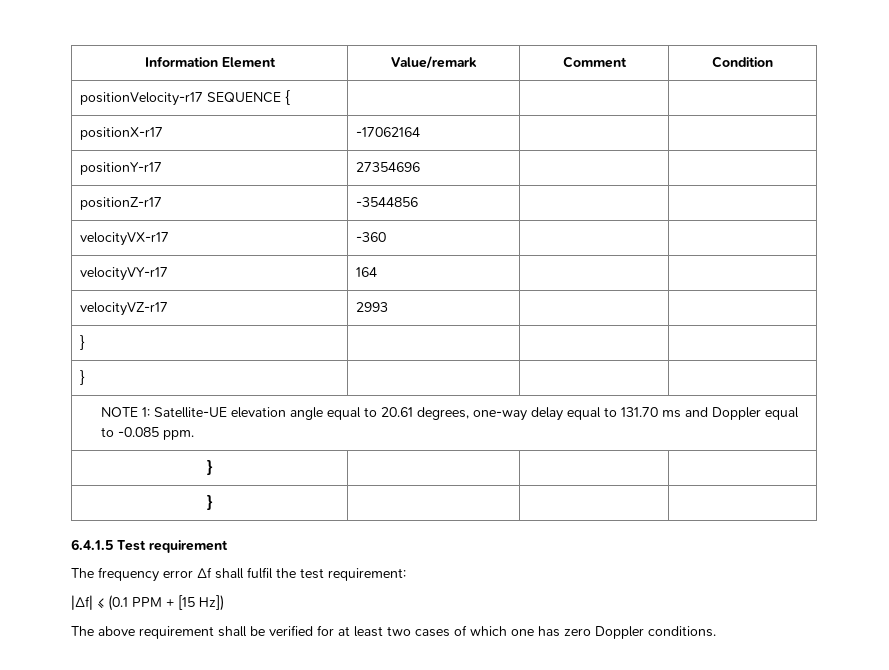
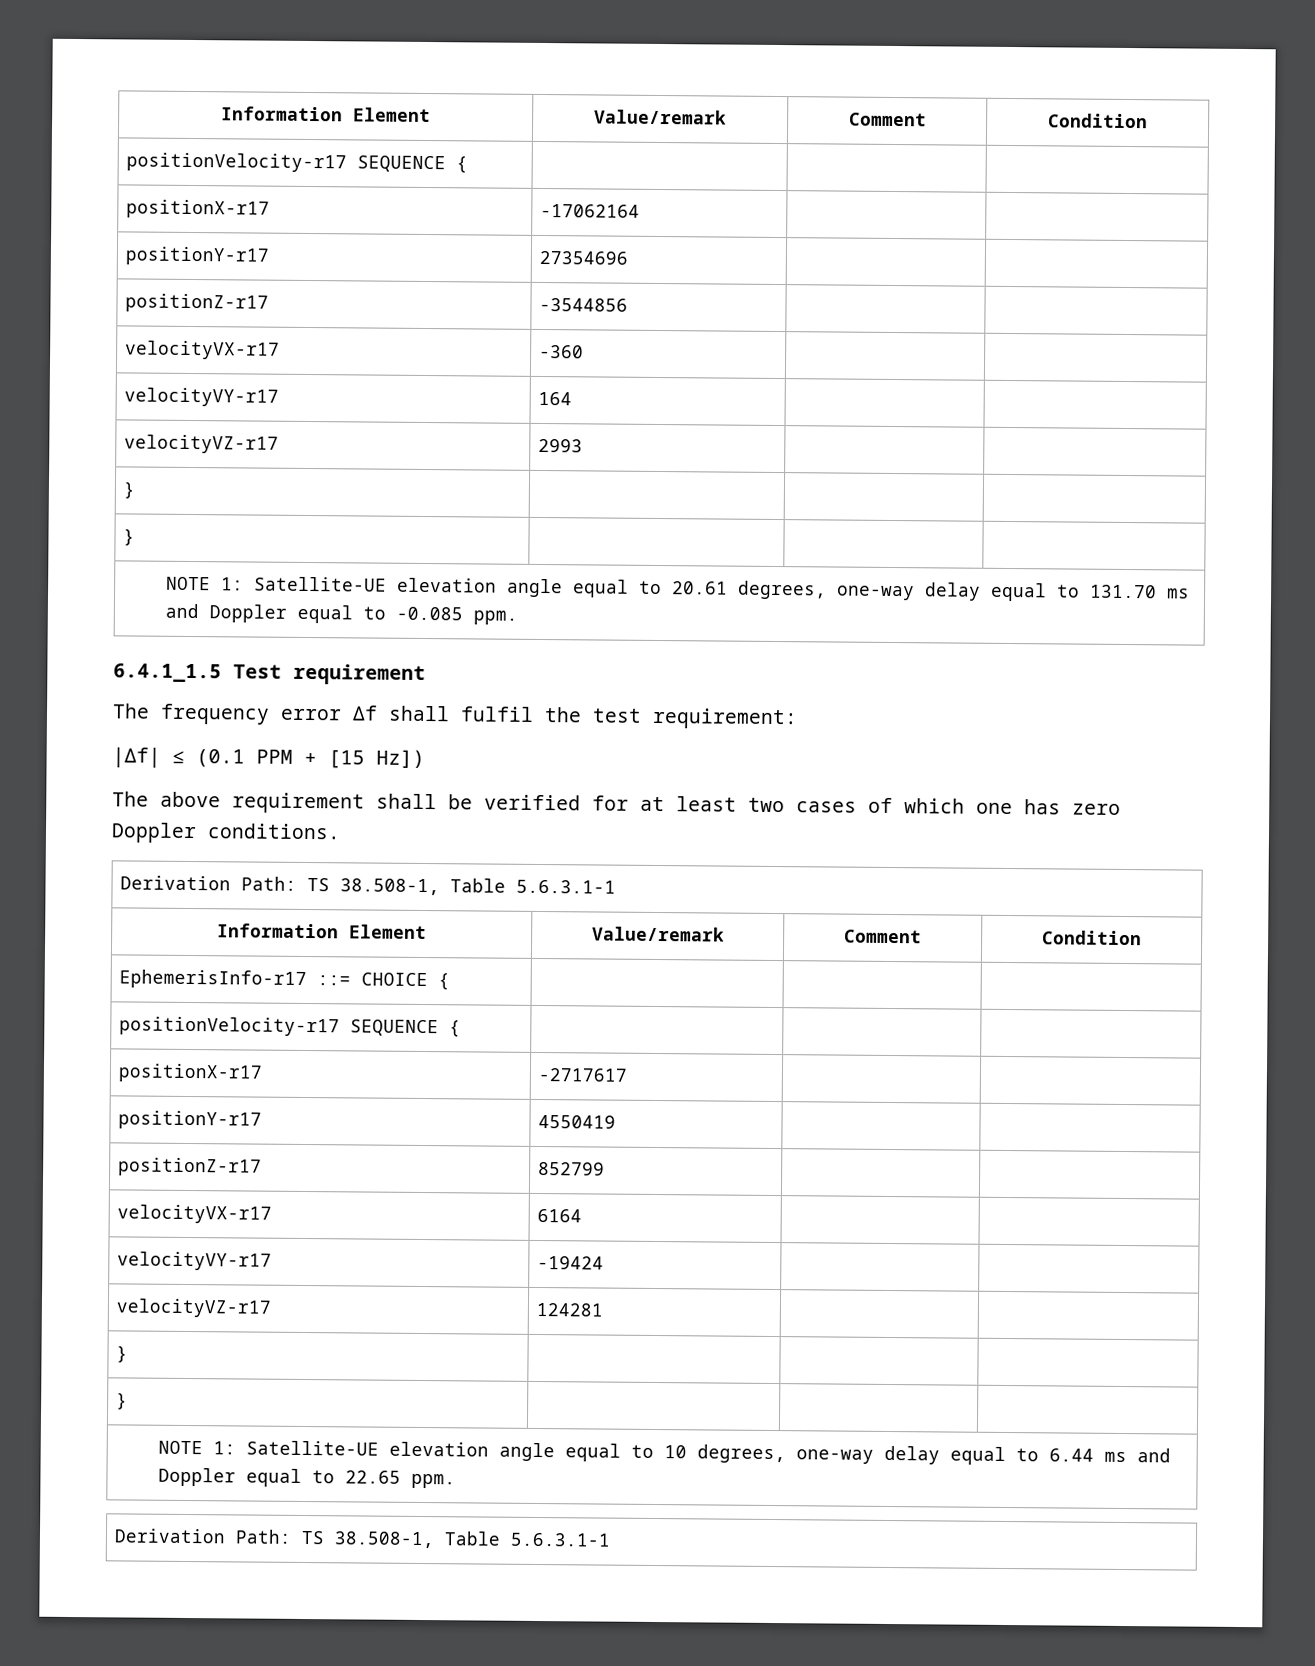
  NOTE 1: Satellite-UE elevation angle equal to 20.61 degrees, one-way delay equal to 131.70 ms and Doppler equal to -0.085 ppm.
- } | | |
- } | | |
- 6.4.1.5 Test requirement
+ 6.4.1_1.5 Test requirement
  The above requirement shall be verified for at least two cases of which one has zero Doppler conditions.
+ Derivation Path: TS 38.508-1, Table 5.6.3.1-1
+ Information Element | Value/remark | Comment | Condition
+ EphemerisInfo-r17 ::= CHOICE { | | |
+ positionVelocity-r17 SEQUENCE { | | |
+ positionX-r17 | -2717617 | |
+ positionY-r17 | 4550419 | |
+ positionZ-r17 | 852799 | |
+ velocityVX-r17 | 6164 | |
+ velocityVY-r17 | -19424 | |
+ velocityVZ-r17 | 124281 | |
+ } | | |
+ } | | |
+ NOTE 1: Satellite-UE elevation angle equal to 10 degrees, one-way delay equal to 6.44 ms and Doppler equal to 22.65 ppm.
+ Derivation Path: TS 38.508-1, Table 5.6.3.1-1

